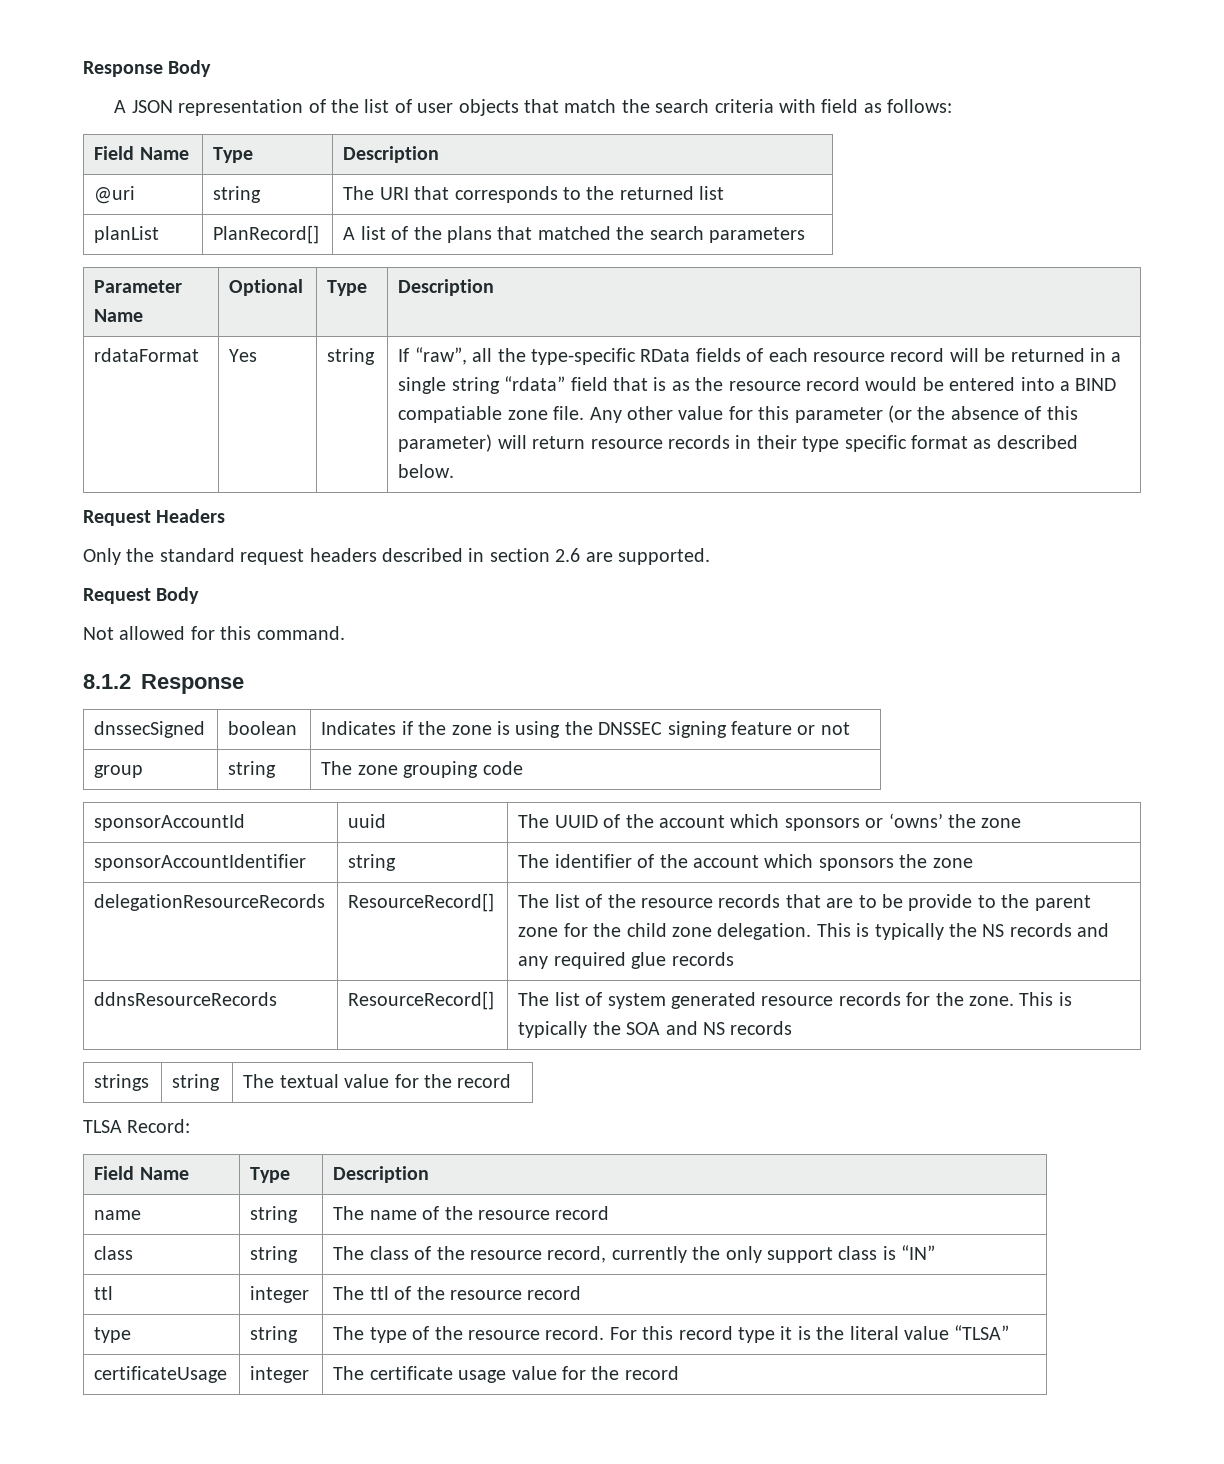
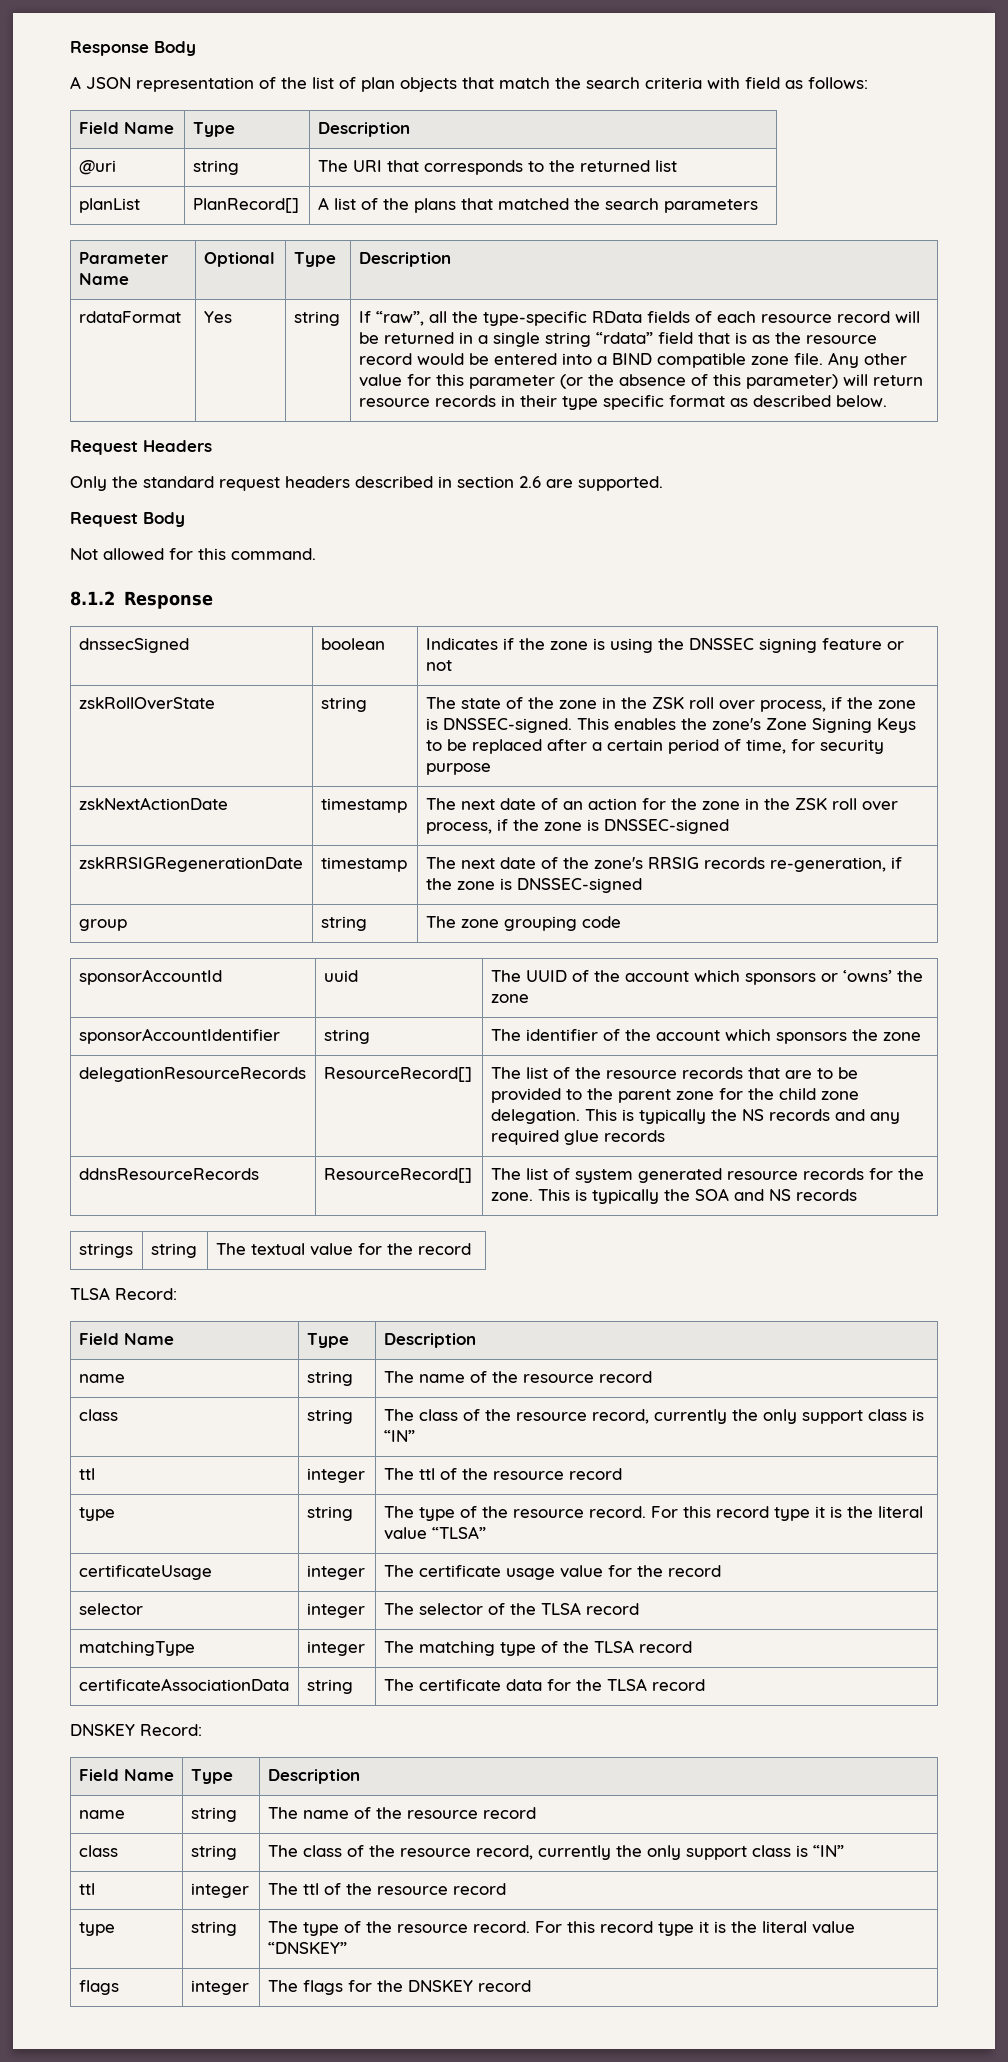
- A JSON representation of the list of user objects that match the search criteria with field as follows:
+ A JSON representation of the list of plan objects that match the search criteria with field as follows:
- If “raw”, all the type-specific RData fields of each resource record will be returned in a single string “rdata” field that is as the resource record would be entered into a BIND compatiable zone file.
+ If “raw”, all the type-specific RData fields of each resource record will be returned in a single string “rdata” field that is as the resource record would be entered into a BIND compatible zone file.
+ zskRollOverState | string | The state of the zone in the ZSK roll over process, if the zone is DNSSEC-signed. This enables the zone's Zone Signing Keys to be replaced after a certain period of time, for security purpose
+ zskNextActionDate | timestamp | The next date of an action for the zone in the ZSK roll over process, if the zone is DNSSEC-signed
+ zskRRSIGRegenerationDate | timestamp | The next date of the zone's RRSIG records re-generation, if the zone is DNSSEC-signed
- delegationResourceRecords | ResourceRecord[] | The list of the resource records that are to be provide to the parent zone for the child zone delegation. This is typically the NS records and any required glue records
+ delegationResourceRecords | ResourceRecord[] | The list of the resource records that are to be provided to the parent zone for the child zone delegation. This is typically the NS records and any required glue records
+ selector | integer | The selector of the TLSA record
+ matchingType | integer | The matching type of the TLSA record
+ certificateAssociationData | string | The certificate data for the TLSA record
+ DNSKEY Record:
+ Field Name | Type | Description
+ name | string | The name of the resource record
+ class | string | The class of the resource record, currently the only support class is “IN”
+ ttl | integer | The ttl of the resource record
+ type | string | The type of the resource record. For this record type it is the literal value “DNSKEY”
+ flags | integer | The flags for the DNSKEY record

